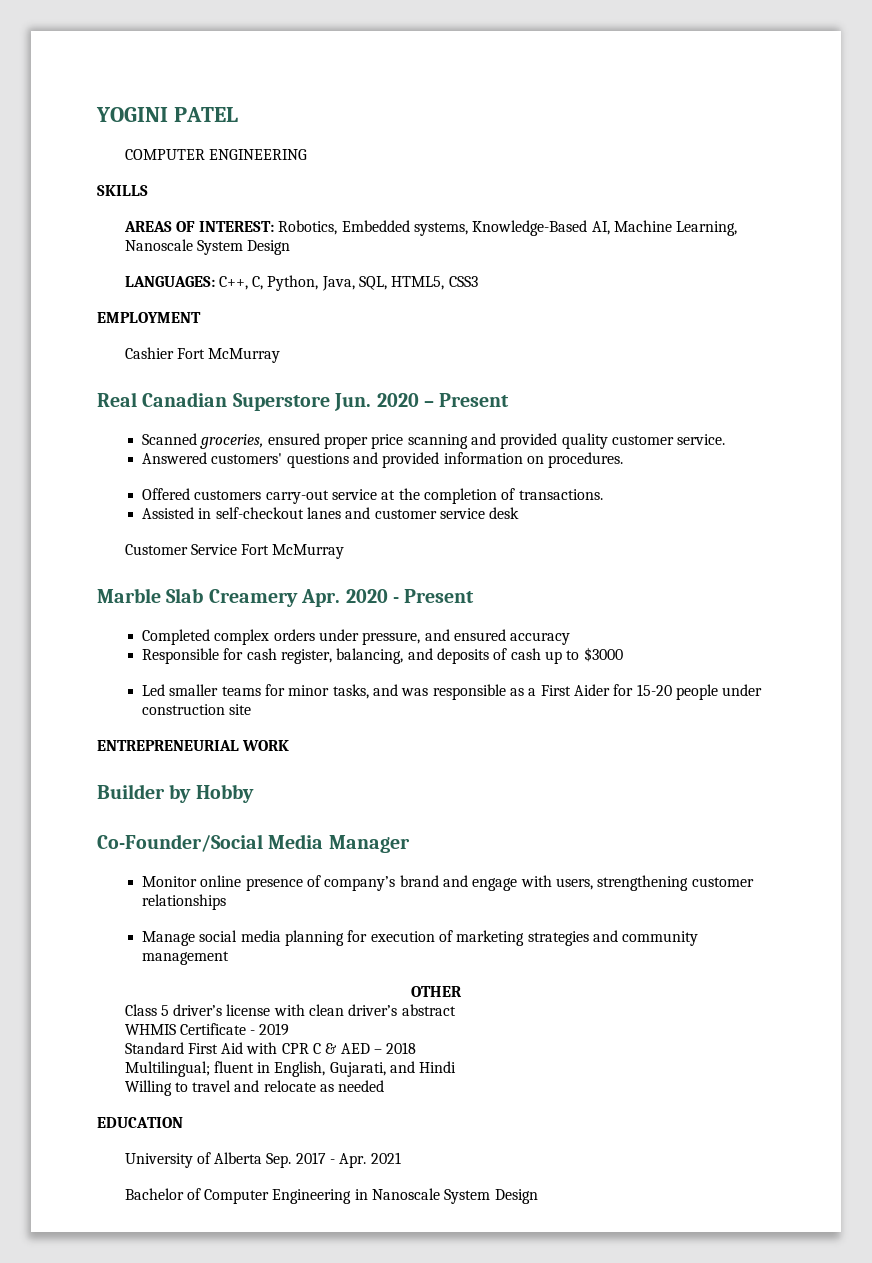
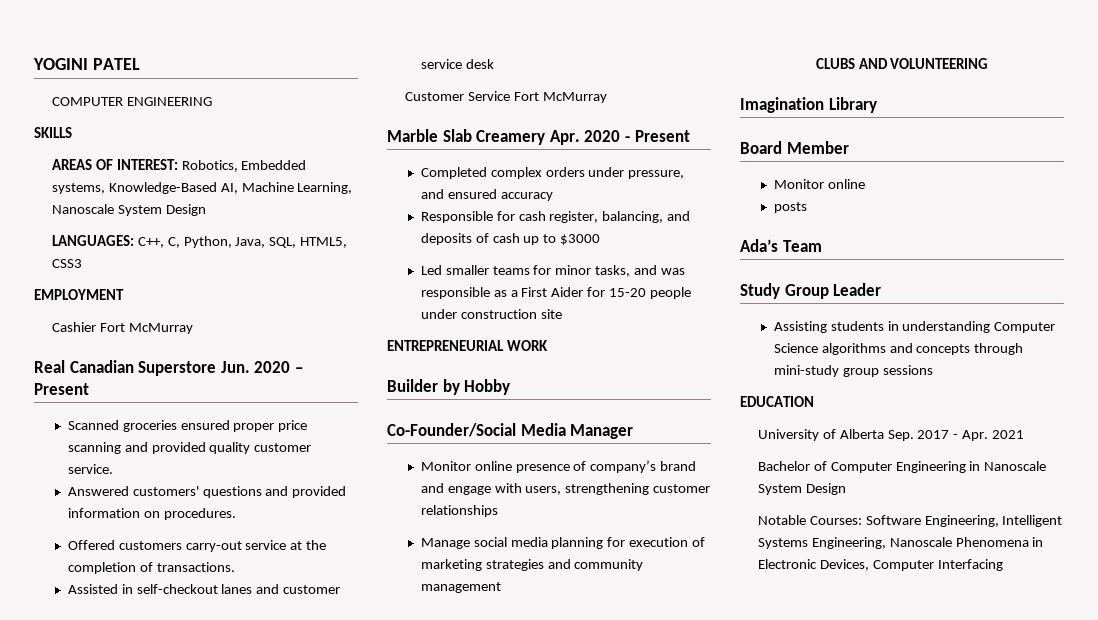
- Scanned groceries, ensured proper price scanning and provided quality customer service.
+ Scanned groceries ensured proper price scanning and provided quality customer service.
- OTHER
- Class 5 driver’s license with clean driver’s abstract
- WHMIS Certificate - 2019
- Standard First Aid with CPR C & AED – 2018
- Multilingual; fluent in English, Gujarati, and Hindi
- Willing to travel and relocate as needed
+ CLUBS AND VOLUNTEERING
+ Imagination Library
+ Board Member
+ Monitor online
+ posts
+ Ada’s Team
+ Study Group Leader
+ Assisting students in understanding Computer Science algorithms and concepts through mini-study group sessions
+ Notable Courses: Software Engineering, Intelligent Systems Engineering, Nanoscale Phenomena in Electronic Devices, Computer Interfacing

